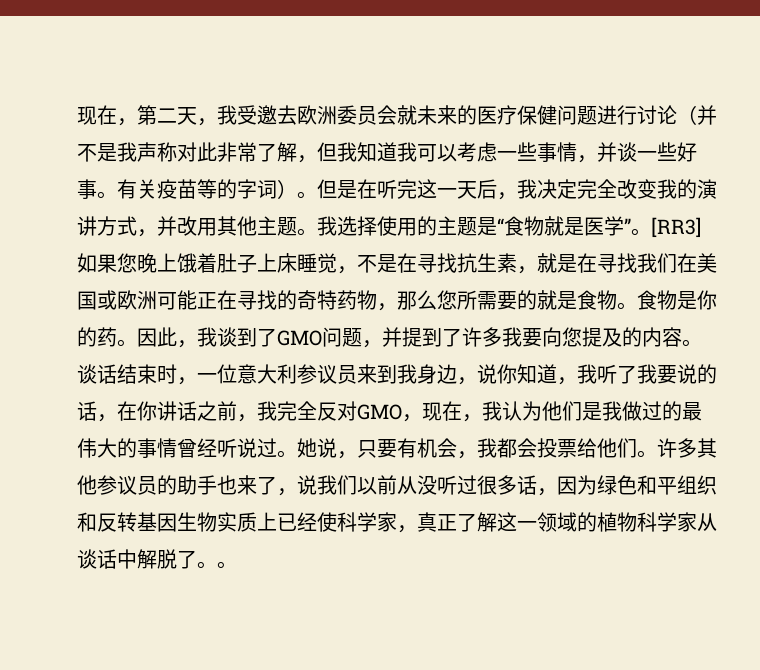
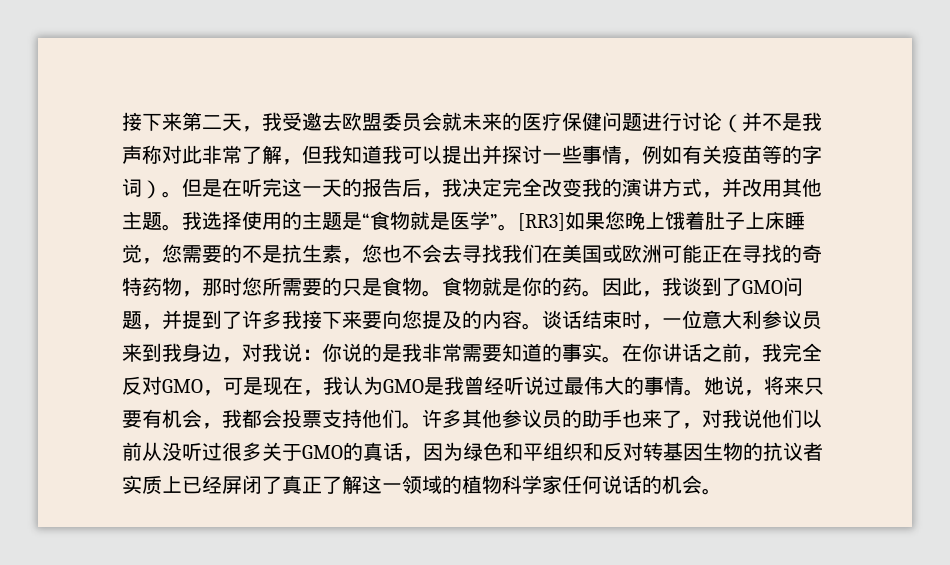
- 现在，第二天，我受邀去欧洲委员会就未来的医疗保健问题进行讨论（并不是我声称对此非常了解，但我知道我可以考虑一些事情，并谈一些好事。有关疫苗等的字词）。
+ 接下来第二天，我受邀去欧盟委员会就未来的医疗保健问题进行讨论（并不是我声称对此非常了解，但我知道我可以提出并探讨一些事情，例如有关疫苗等的字词）。
- 但是在听完这一天后，我决定完全改变我的演讲方式，并改用其他主题。
+ 但是在听完这一天的报告后，我决定完全改变我的演讲方式，并改用其他主题。
- [RR3]如果您晚上饿着肚子上床睡觉，不是在寻找抗生素，就是在寻找我们在美国或欧洲可能正在寻找的奇特药物，那么您所需要的就是食物。
+ [RR3]如果您晚上饿着肚子上床睡觉，您需要的不是抗生素，您也不会去寻找我们在美国或欧洲可能正在寻找的奇特药物，那时您所需要的只是食物。
- 食物是你的药。
+ 食物就是你的药。
- 因此，我谈到了GMO问题，并提到了许多我要向您提及的内容。
+ 因此，我谈到了GMO问题，并提到了许多我接下来要向您提及的内容。
- 谈话结束时，一位意大利参议员来到我身边，说你知道，我听了我要说的话，在你讲话之前，我完全反对GMO，现在，我认为他们是我做过的最伟大的事情曾经听说过。
+ 谈话结束时，一位意大利参议员来到我身边，对我说：你说的是我非常需要知道的事实。在你讲话之前，我完全反对GMO，可是现在，我认为GMO是我曾经听说过最伟大的事情。
- 她说，只要有机会，我都会投票给他们。
+ 她说，将来只要有机会，我都会投票支持他们。
- 许多其他参议员的助手也来了，说我们以前从没听过很多话，因为绿色和平组织和反转基因生物实质上已经使科学家，真正了解这一领域的植物科学家从谈话中解脱了。。
+ 许多其他参议员的助手也来了，对我说他们以前从没听过很多关于GMO的真话，因为绿色和平组织和反对转基因生物的抗议者实质上已经屏闭了真正了解这一领域的植物科学家任何说话的机会。

